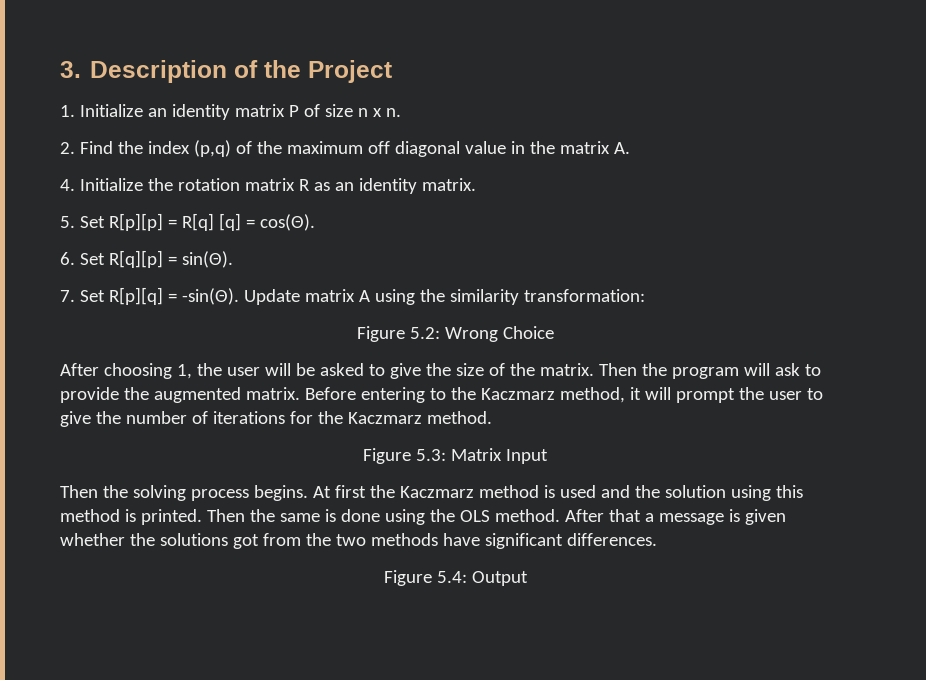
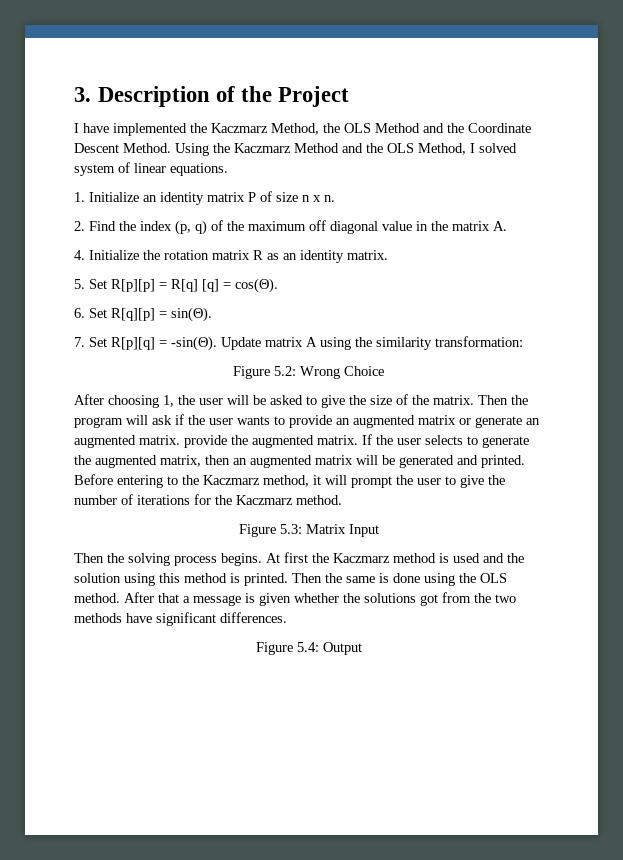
+ I have implemented the Kaczmarz Method, the OLS Method and the Coordinate Descent Method. Using the Kaczmarz Method and the OLS Method, I solved system of linear equations.
- 2. Find the index (p,q) of the maximum off diagonal value in the matrix A.
+ 2. Find the index (p, q) of the maximum off diagonal value in the matrix A.
- Then the program will ask to provide the augmented matrix.
+ Then the program will ask if the user wants to provide an augmented matrix or generate an augmented matrix. provide the augmented matrix. If the user selects to generate the augmented matrix, then an augmented matrix will be generated and printed.

